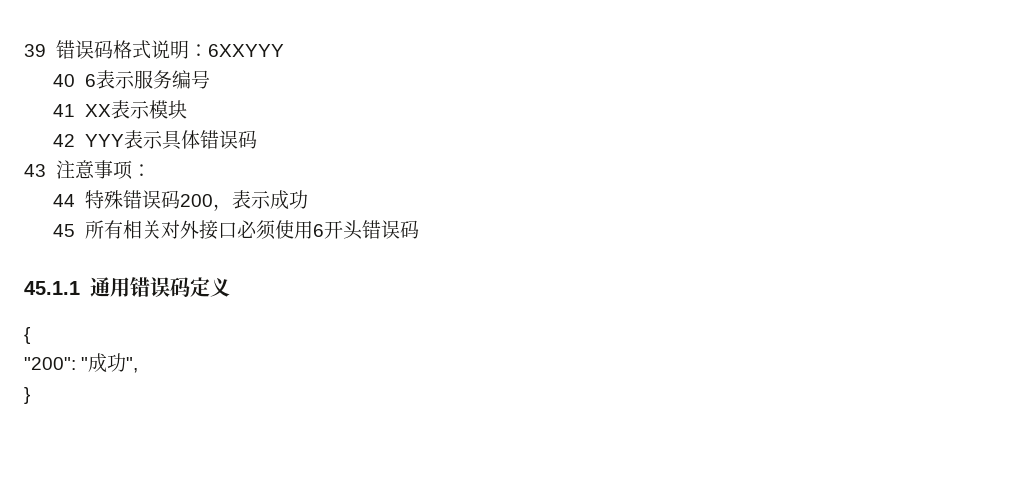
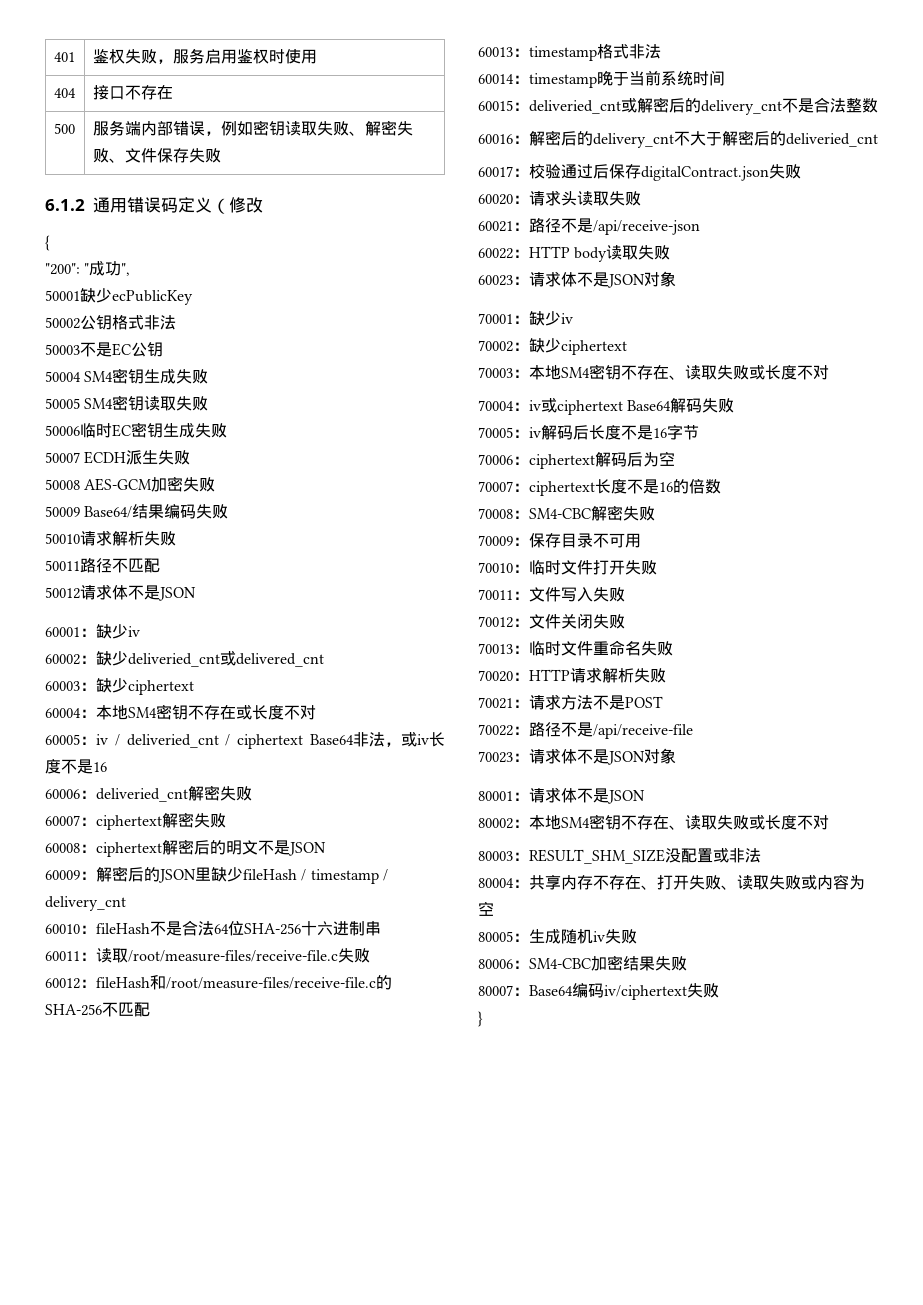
- 39错误码格式说明：6XXYYY
- 40 6表示服务编号
- 41 XX表示模块
- 42 YYY表示具体错误码
- 43注意事项：
- 44特殊错误码200，表示成功
- 45所有相关对外接口必须使用6开头错误码
- 45.1.1通用错误码定义
+ 401 | 鉴权失败，服务启用鉴权时使用
+ 404 | 接口不存在
+ 500 | 服务端内部错误，例如密钥读取失败、解密失败、文件保存失败
+ 6.1.2通用错误码定义（修改
+ 50001缺少ecPublicKey
+ 50002公钥格式非法
+ 50003不是EC公钥
+ 50004 SM4密钥生成失败
+ 50005 SM4密钥读取失败
+ 50006临时EC密钥生成失败
+ 50007 ECDH派生失败
+ 50008 AES-GCM加密失败
+ 50009 Base64/结果编码失败
+ 50010请求解析失败
+ 50011路径不匹配
+ 50012请求体不是JSON
+ 60001：缺少iv
+ 60002：缺少deliveried_cnt或delivered_cnt
+ 60003：缺少ciphertext
+ 60004：本地SM4密钥不存在或长度不对
+ 60005：iv / deliveried_cnt / ciphertext Base64非法，或iv长度不是16
+ 60006：deliveried_cnt解密失败
+ 60007：ciphertext解密失败
+ 60008：ciphertext解密后的明文不是JSON
+ 60009：解密后的JSON里缺少fileHash / timestamp / delivery_cnt
+ 60010：fileHash不是合法64位SHA-256十六进制串
+ 60011：读取/root/measure-files/receive-file.c失败
+ 60012：fileHash和/root/measure-files/receive-file.c的SHA-256不匹配
+ 60013：timestamp格式非法
+ 60014：timestamp晚于当前系统时间
+ 60015：deliveried_cnt或解密后的delivery_cnt不是合法整数
+ 60016：解密后的delivery_cnt不大于解密后的deliveried_cnt
+ 60017：校验通过后保存digitalContract.json失败
+ 60020：请求头读取失败
+ 60021：路径不是/api/receive-json
+ 60022：HTTP body读取失败
+ 60023：请求体不是JSON对象
+ 70001：缺少iv
+ 70002：缺少ciphertext
+ 70003：本地SM4密钥不存在、读取失败或长度不对
+ 70004：iv或ciphertext Base64解码失败
+ 70005：iv解码后长度不是16字节
+ 70006：ciphertext解码后为空
+ 70007：ciphertext长度不是16的倍数
+ 70008：SM4-CBC解密失败
+ 70009：保存目录不可用
+ 70010：临时文件打开失败
+ 70011：文件写入失败
+ 70012：文件关闭失败
+ 70013：临时文件重命名失败
+ 70020：HTTP请求解析失败
+ 70021：请求方法不是POST
+ 70022：路径不是/api/receive-file
+ 70023：请求体不是JSON对象
+ 80001：请求体不是JSON
+ 80002：本地SM4密钥不存在、读取失败或长度不对
+ 80003：RESULT_SHM_SIZE没配置或非法
+ 80004：共享内存不存在、打开失败、读取失败或内容为空
+ 80005：生成随机iv失败
+ 80006：SM4-CBC加密结果失败
+ 80007：Base64编码iv/ciphertext失败

